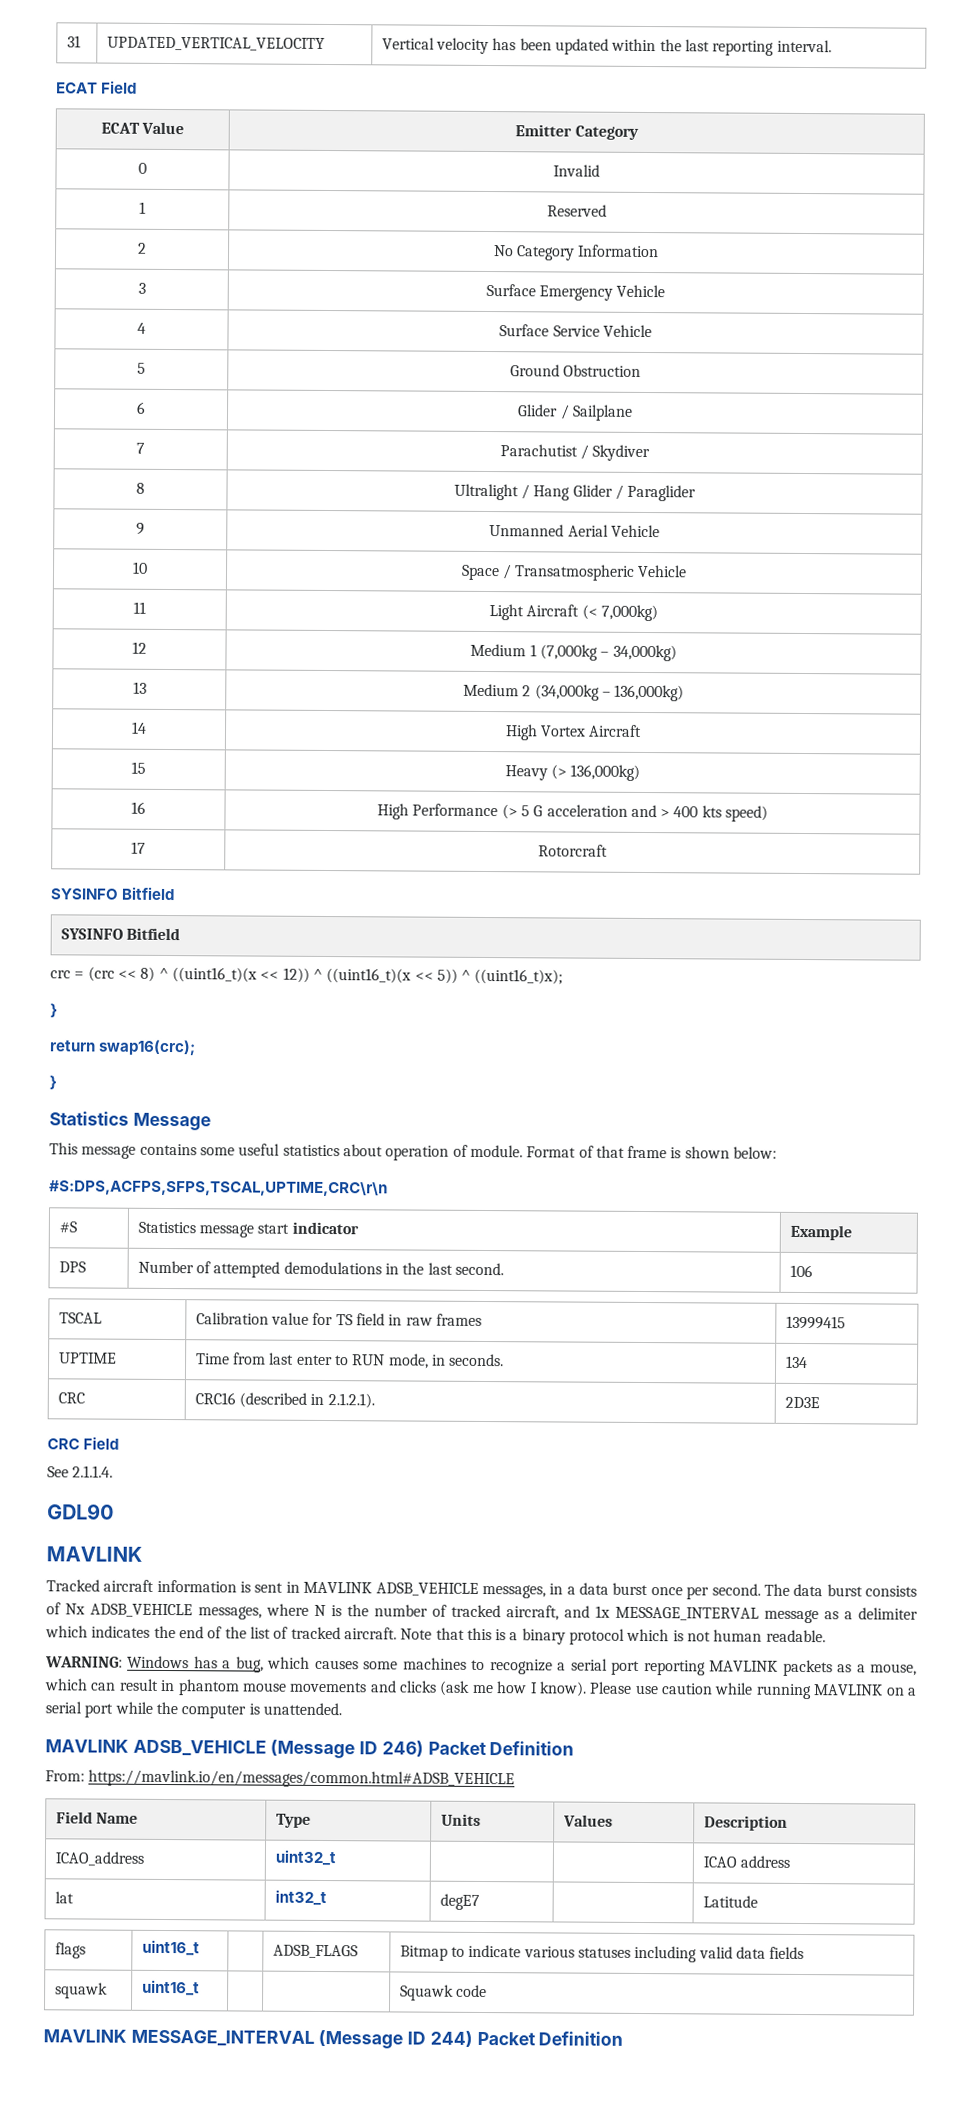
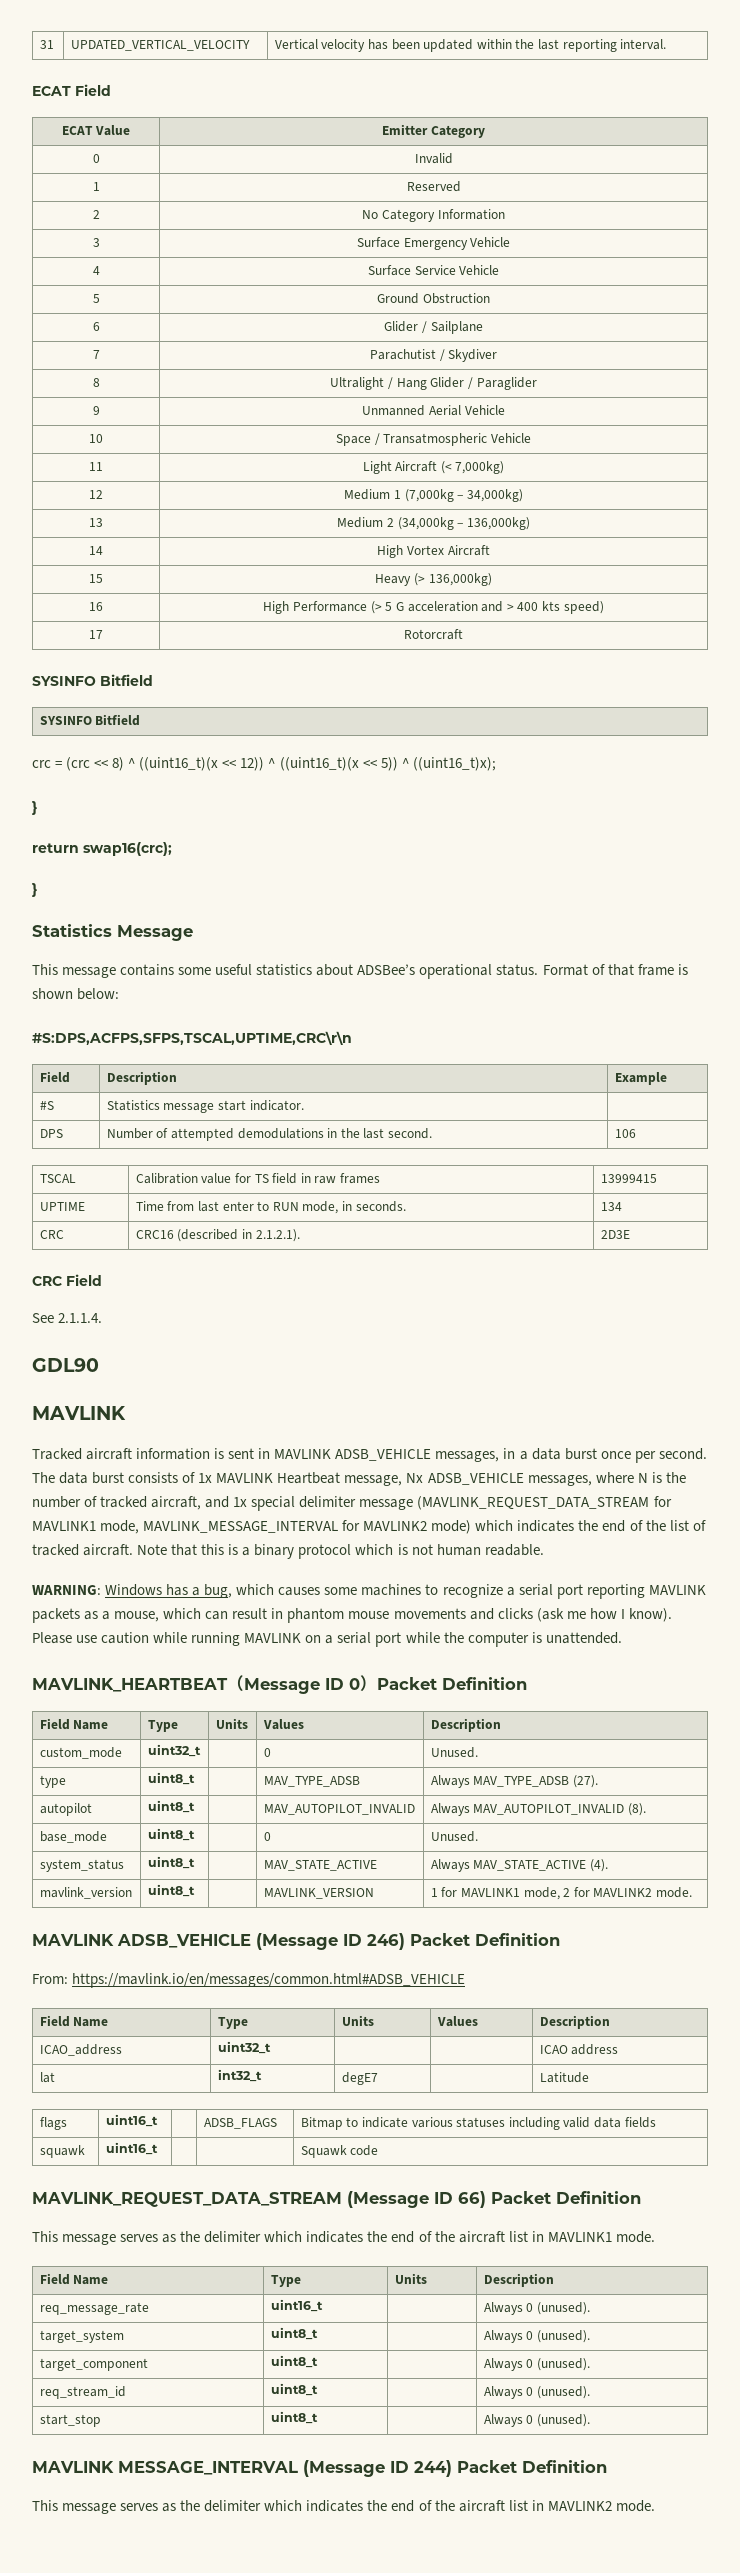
- This message contains some useful statistics about operation of module.
+ This message contains some useful statistics about ADSBee’s operational status.
+ Field | Description | Example
- #S | Statistics message start indicator | Example
+ #S | Statistics message start indicator. |
- The data burst consists of Nx ADSB_VEHICLE messages, where N is the number of tracked aircraft, and 1x MESSAGE_INTERVAL message as a delimiter which indicates the end of the list of tracked aircraft.
+ The data burst consists of 1x MAVLINK Heartbeat message, Nx ADSB_VEHICLE messages, where N is the number of tracked aircraft, and 1x special delimiter message (MAVLINK_REQUEST_DATA_STREAM for MAVLINK1 mode, MAVLINK_MESSAGE_INTERVAL for MAVLINK2 mode) which indicates the end of the list of tracked aircraft.
+ MAVLINK_HEARTBEAT（Message ID 0）Packet Definition
+ Field Name | Type | Units | Values | Description
+ custom_mode | uint32_t | | 0 | Unused.
+ type | uint8_t | | MAV_TYPE_ADSB | Always MAV_TYPE_ADSB (27).
+ autopilot | uint8_t | | MAV_AUTOPILOT_INVALID | Always MAV_AUTOPILOT_INVALID (8).
+ base_mode | uint8_t | | 0 | Unused.
+ system_status | uint8_t | | MAV_STATE_ACTIVE | Always MAV_STATE_ACTIVE (4).
+ mavlink_version | uint8_t | | MAVLINK_VERSION | 1 for MAVLINK1 mode, 2 for MAVLINK2 mode.
+ MAVLINK_REQUEST_DATA_STREAM (Message ID 66) Packet Definition
+ This message serves as the delimiter which indicates the end of the aircraft list in MAVLINK1 mode.
+ Field Name | Type | Units | Description
+ req_message_rate | uint16_t | | Always 0 (unused).
+ target_system | uint8_t | | Always 0 (unused).
+ target_component | uint8_t | | Always 0 (unused).
+ req_stream_id | uint8_t | | Always 0 (unused).
+ start_stop | uint8_t | | Always 0 (unused).
+ This message serves as the delimiter which indicates the end of the aircraft list in MAVLINK2 mode.

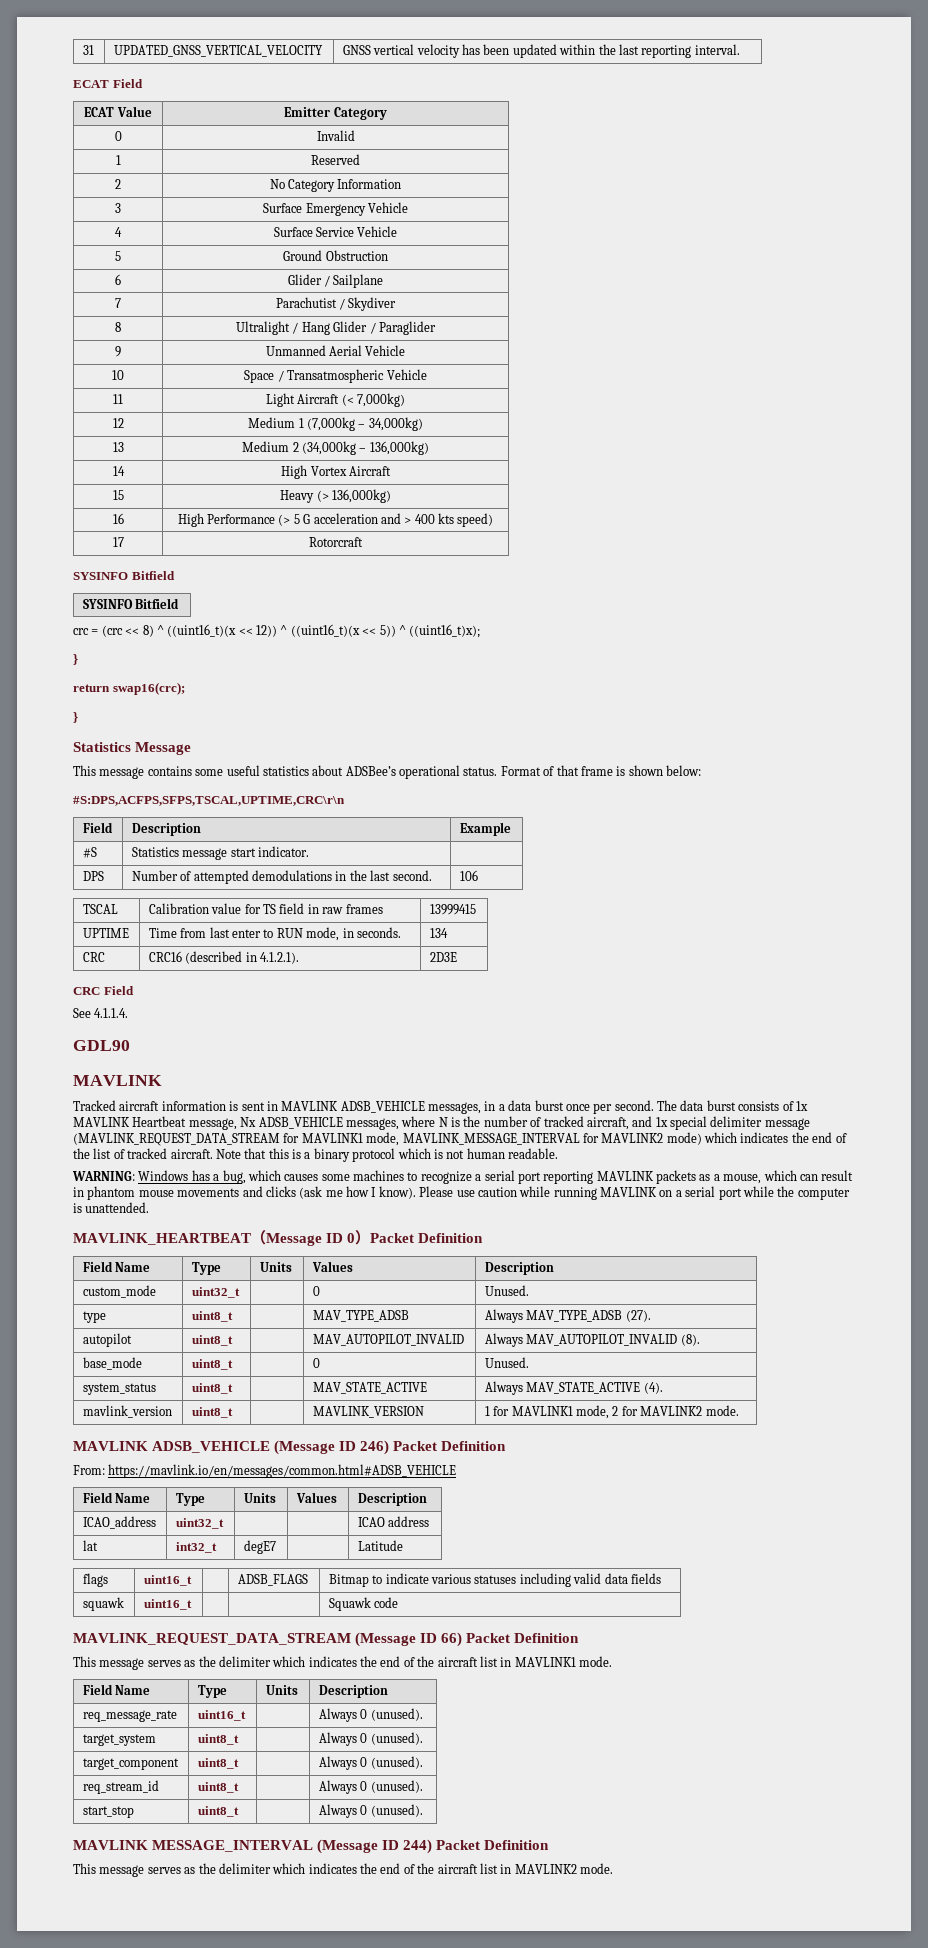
- 31 | UPDATED_VERTICAL_VELOCITY | Vertical velocity has been updated within the last reporting interval.
+ 31 | UPDATED_GNSS_VERTICAL_VELOCITY | GNSS vertical velocity has been updated within the last reporting interval.
- CRC | CRC16 (described in 2.1.2.1). | 2D3E
+ CRC | CRC16 (described in 4.1.2.1). | 2D3E
- See 2.1.1.4.
+ See 4.1.1.4.

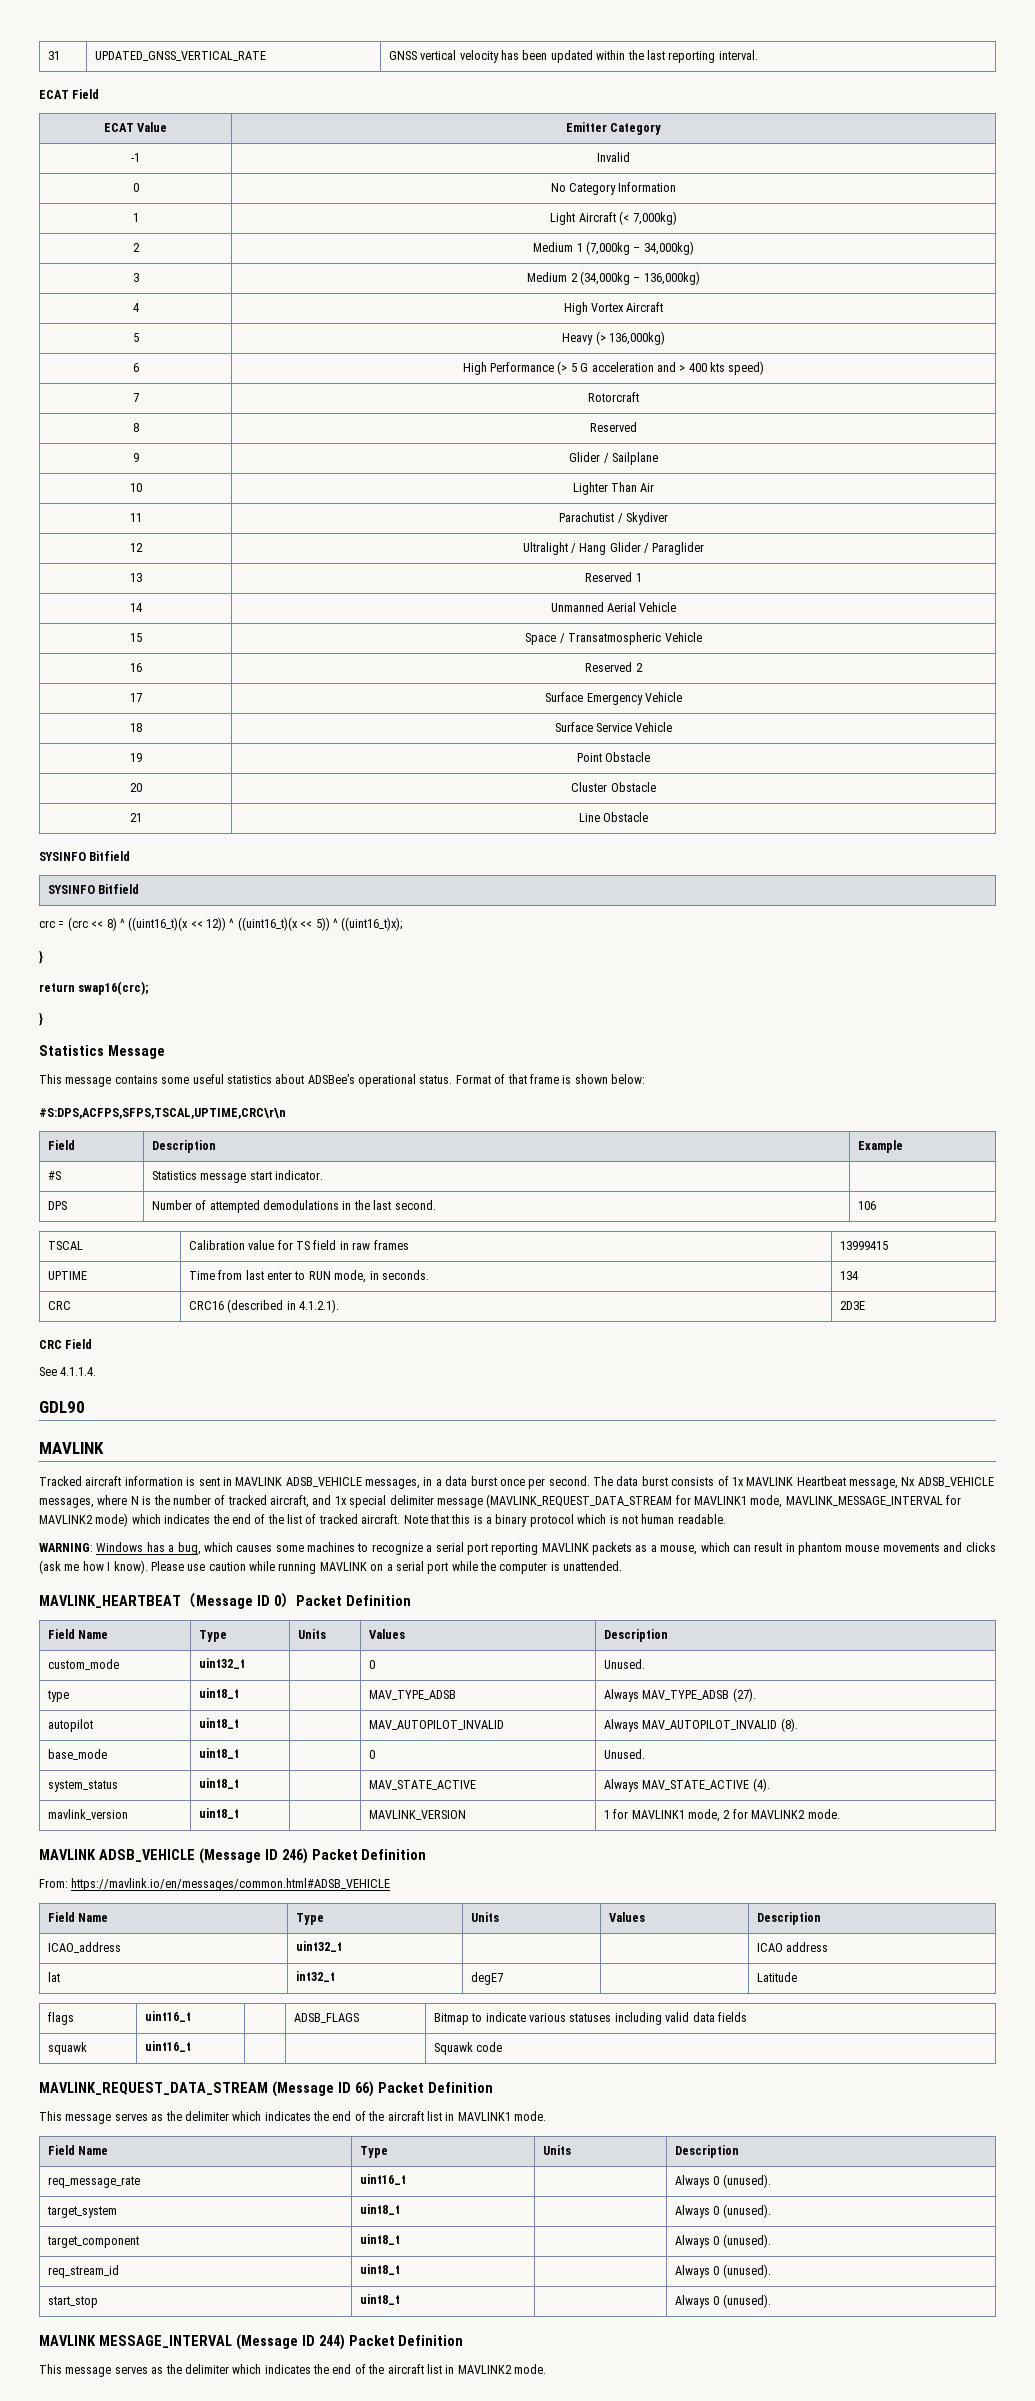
- 31 | UPDATED_GNSS_VERTICAL_VELOCITY | GNSS vertical velocity has been updated within the last reporting interval.
+ 31 | UPDATED_GNSS_VERTICAL_RATE | GNSS vertical velocity has been updated within the last reporting interval.
- 0 | Invalid
+ -1 | Invalid
- 1 | Reserved
- 2 | No Category Information
+ 0 | No Category Information
- 3 | Surface Emergency Vehicle
- 4 | Surface Service Vehicle
- 5 | Ground Obstruction
- 6 | Glider / Sailplane
- 7 | Parachutist / Skydiver
- 8 | Ultralight / Hang Glider / Paraglider
- 9 | Unmanned Aerial Vehicle
- 10 | Space / Transatmospheric Vehicle
- 11 | Light Aircraft (< 7,000kg)
+ 1 | Light Aircraft (< 7,000kg)
- 12 | Medium 1 (7,000kg – 34,000kg)
+ 2 | Medium 1 (7,000kg – 34,000kg)
- 13 | Medium 2 (34,000kg – 136,000kg)
+ 3 | Medium 2 (34,000kg – 136,000kg)
- 14 | High Vortex Aircraft
+ 4 | High Vortex Aircraft
- 15 | Heavy (> 136,000kg)
+ 5 | Heavy (> 136,000kg)
- 16 | High Performance (> 5 G acceleration and > 400 kts speed)
+ 6 | High Performance (> 5 G acceleration and > 400 kts speed)
- 17 | Rotorcraft
+ 7 | Rotorcraft
+ 8 | Reserved
+ 9 | Glider / Sailplane
+ 10 | Lighter Than Air
+ 11 | Parachutist / Skydiver
+ 12 | Ultralight / Hang Glider / Paraglider
+ 13 | Reserved 1
+ 14 | Unmanned Aerial Vehicle
+ 15 | Space / Transatmospheric Vehicle
+ 16 | Reserved 2
+ 17 | Surface Emergency Vehicle
+ 18 | Surface Service Vehicle
+ 19 | Point Obstacle
+ 20 | Cluster Obstacle
+ 21 | Line Obstacle

